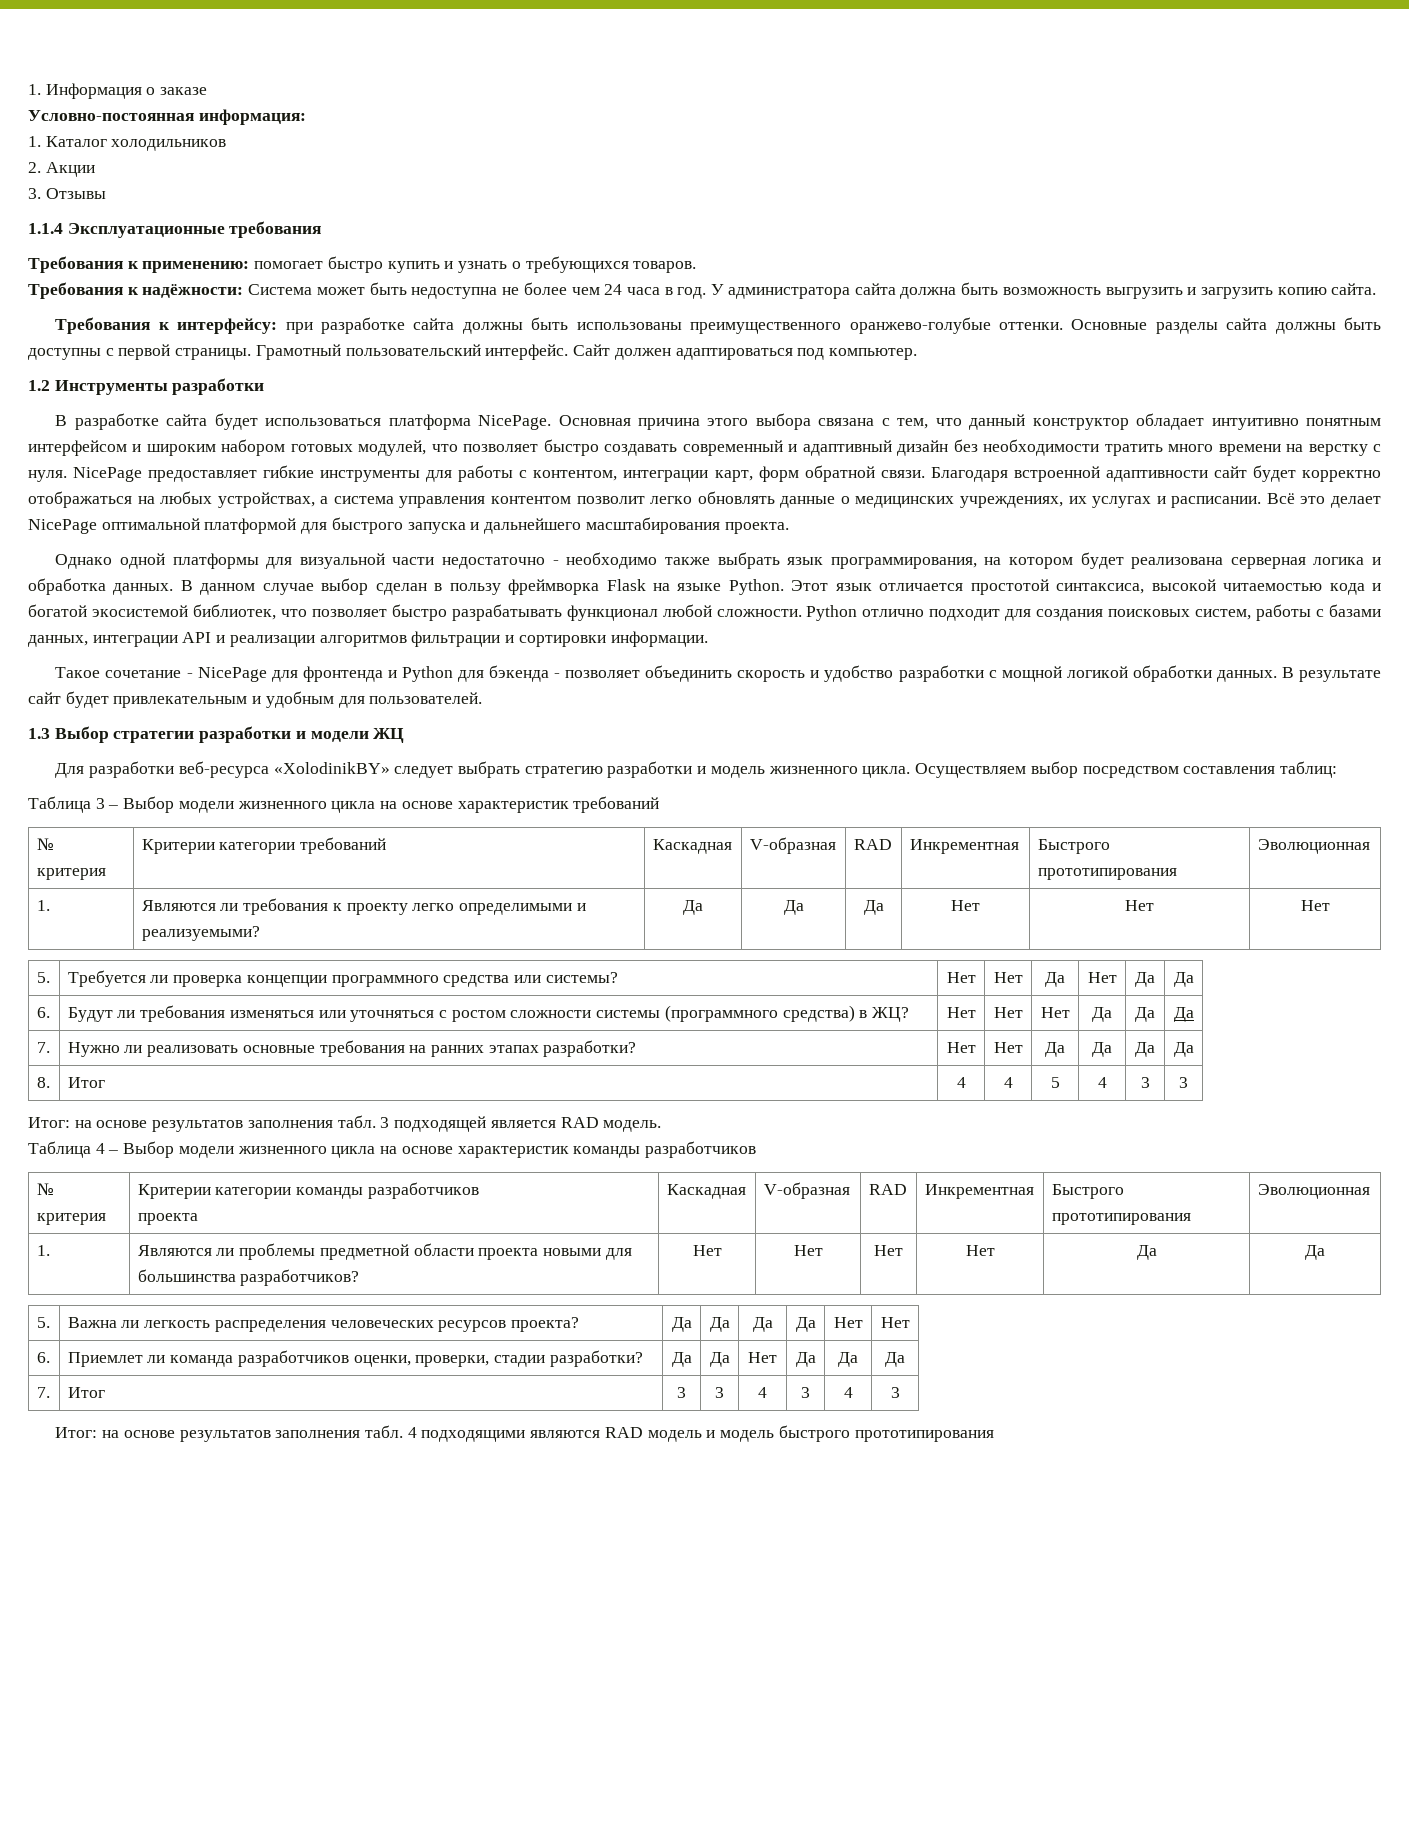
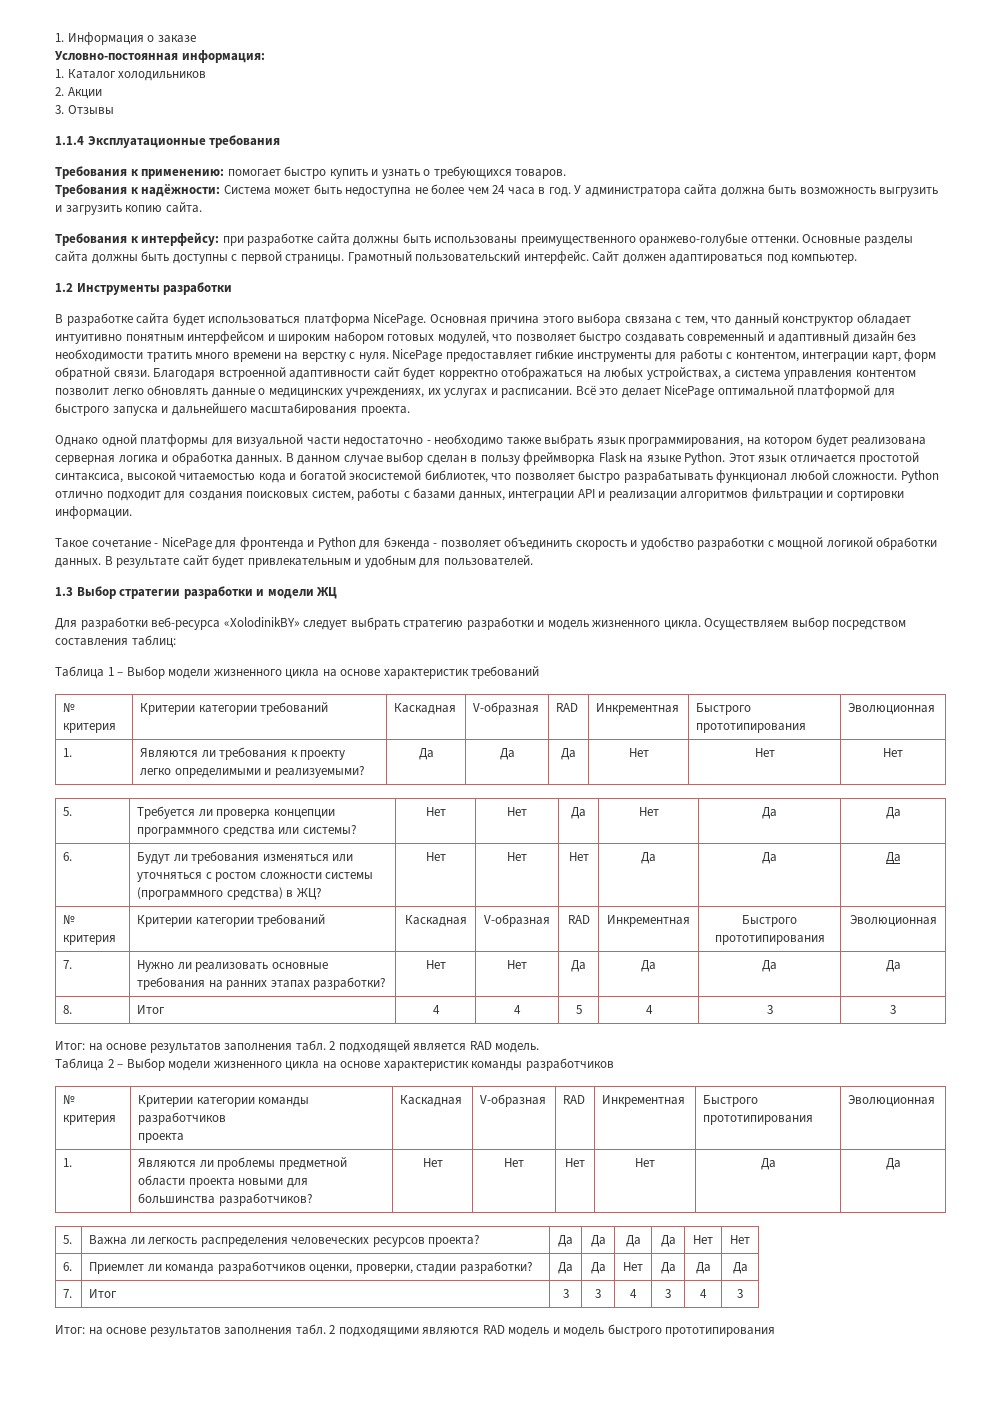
- Таблица 3 – Выбор модели жизненного цикла на основе характеристик требований
+ Таблица 1 – Выбор модели жизненного цикла на основе характеристик требований
  6. | Будут ли требования изменяться или уточняться с ростом сложности системы (программного средства) в ЖЦ? | Нет | Нет | Нет | Да | Да | Да
+ № критерия | Критерии категории требований | Каскадная | V-образная | RAD | Инкрементная | Быстрого прототипирования | Эволюционная
- 3 подходящей является RAD модель.
+ 2 подходящей является RAD модель.
- Таблица 4 – Выбор модели жизненного цикла на основе характеристик команды разработчиков
+ Таблица 2 – Выбор модели жизненного цикла на основе характеристик команды разработчиков
- 4 подходящими являются RAD модель и модель быстрого прототипирования
+ 2 подходящими являются RAD модель и модель быстрого прототипирования

